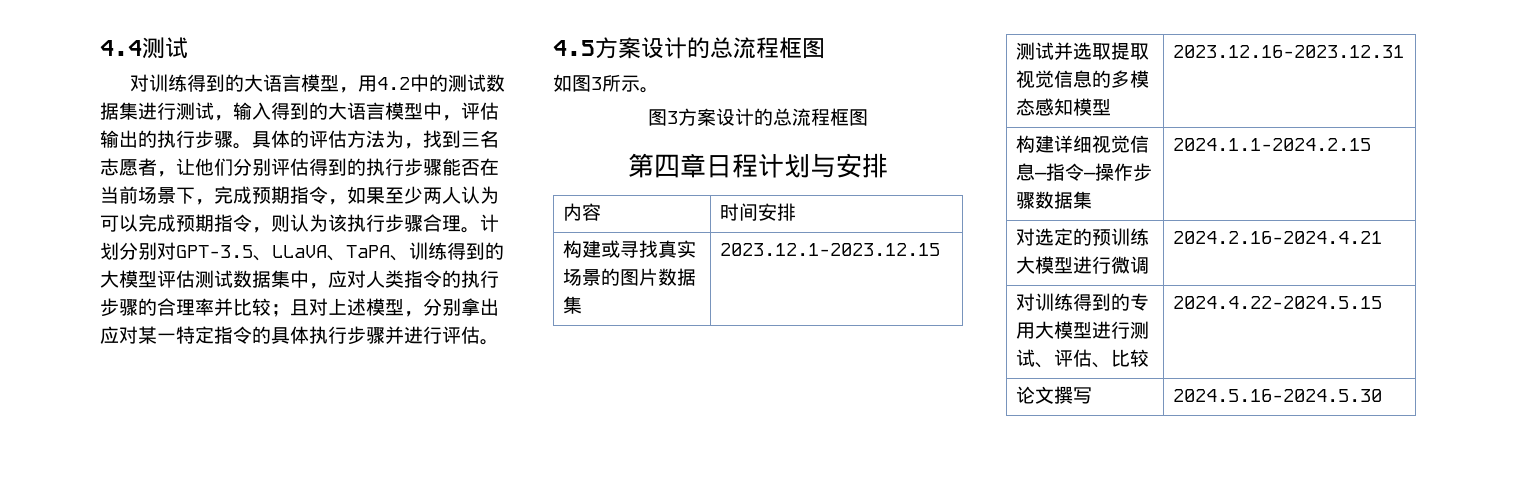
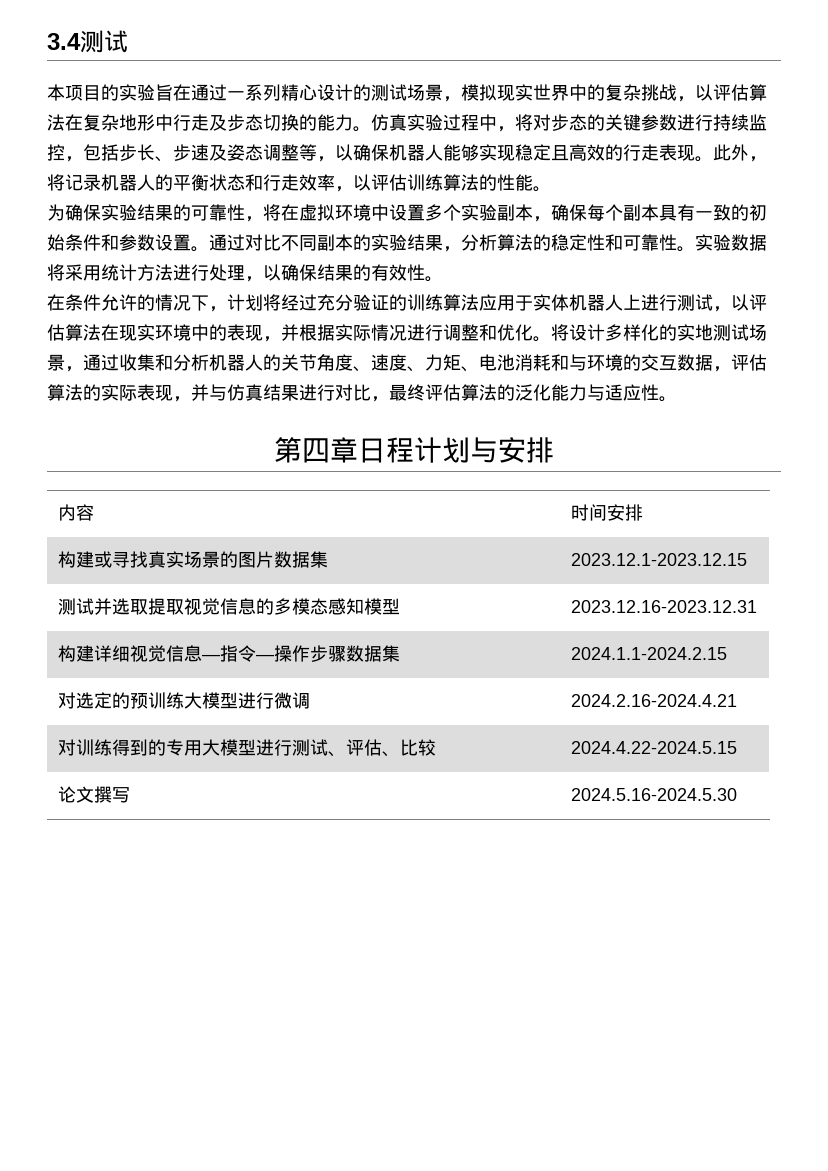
- 4.4测试
+ 3.4测试
- 对训练得到的大语言模型，用4.2中的测试数据集进行测试，输入得到的大语言模型中，评估输出的执行步骤。具体的评估方法为，找到三名志愿者，让他们分别评估得到的执行步骤能否在当前场景下，完成预期指令，如果至少两人认为可以完成预期指令，则认为该执行步骤合理。计划分别对GPT-3.5、LLaVA、TaPA、训练得到的大模型评估测试数据集中，应对人类指令的执行步骤的合理率并比较；且对上述模型，分别拿出应对某一特定指令的具体执行步骤并进行评估。
- 4.5方案设计的总流程框图
- 如图3所示。
- 图3方案设计的总流程框图
+ 本项目的实验旨在通过一系列精心设计的测试场景，模拟现实世界中的复杂挑战，以评估算法在复杂地形中行走及步态切换的能力。仿真实验过程中，将对步态的关键参数进行持续监控，包括步长、步速及姿态调整等，以确保机器人能够实现稳定且高效的行走表现。此外，将记录机器人的平衡状态和行走效率，以评估训练算法的性能。
+ 为确保实验结果的可靠性，将在虚拟环境中设置多个实验副本，确保每个副本具有一致的初始条件和参数设置。通过对比不同副本的实验结果，分析算法的稳定性和可靠性。实验数据将采用统计方法进行处理，以确保结果的有效性。
+ 在条件允许的情况下，计划将经过充分验证的训练算法应用于实体机器人上进行测试，以评估算法在现实环境中的表现，并根据实际情况进行调整和优化。将设计多样化的实地测试场景，通过收集和分析机器人的关节角度、速度、力矩、电池消耗和与环境的交互数据，评估算法的实际表现，并与仿真结果进行对比，最终评估算法的泛化能力与适应性。

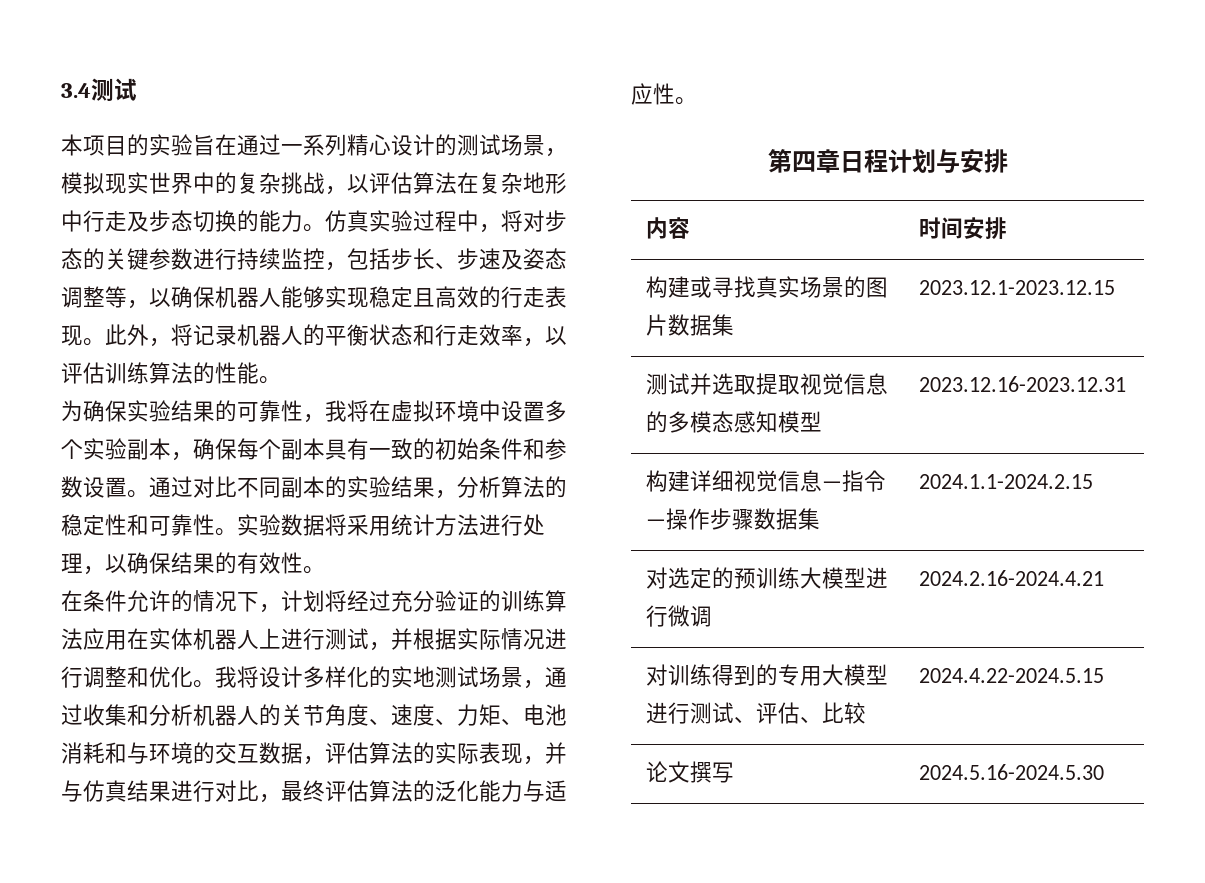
- 为确保实验结果的可靠性，将在虚拟环境中设置多个实验副本，确保每个副本具有一致的初始条件和参数设置。
+ 为确保实验结果的可靠性，我将在虚拟环境中设置多个实验副本，确保每个副本具有一致的初始条件和参数设置。
- 在条件允许的情况下，计划将经过充分验证的训练算法应用于实体机器人上进行测试，以评估算法在现实环境中的表现，并根据实际情况进行调整和优化。
+ 在条件允许的情况下，计划将经过充分验证的训练算法应用在实体机器人上进行测试，并根据实际情况进行调整和优化。
- 将设计多样化的实地测试场景，通过收集和分析机器人的关节角度、速度、力矩、电池消耗和与环境的交互数据，评估算法的实际表现，并与仿真结果进行对比，最终评估算法的泛化能力与适应性。
+ 我将设计多样化的实地测试场景，通过收集和分析机器人的关节角度、速度、力矩、电池消耗和与环境的交互数据，评估算法的实际表现，并与仿真结果进行对比，最终评估算法的泛化能力与适应性。

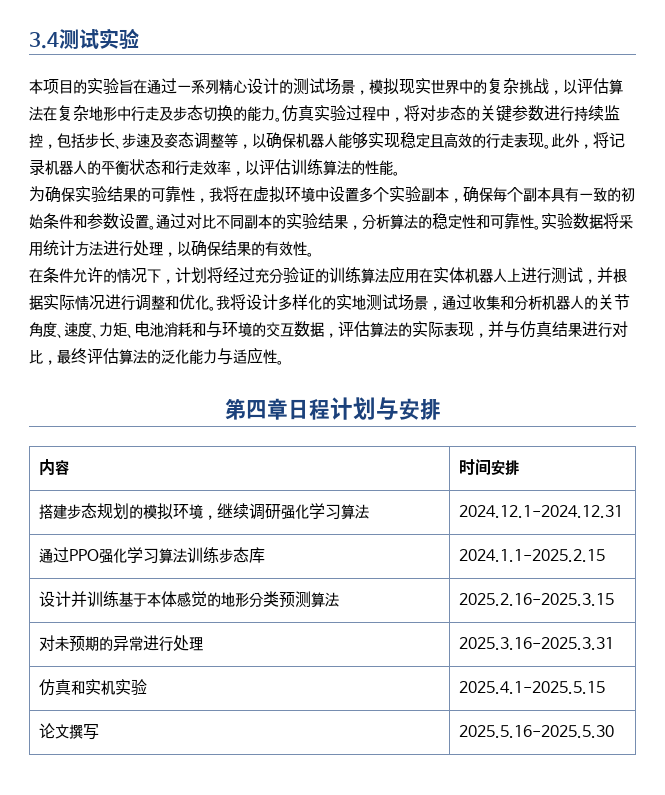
- 3.4测试
+ 3.4测试实验
- 构建或寻找真实场景的图片数据集 | 2023.12.1-2023.12.15
- 测试并选取提取视觉信息的多模态感知模型 | 2023.12.16-2023.12.31
- 构建详细视觉信息—指令—操作步骤数据集 | 2024.1.1-2024.2.15
- 对选定的预训练大模型进行微调 | 2024.2.16-2024.4.21
- 对训练得到的专用大模型进行测试、评估、比较 | 2024.4.22-2024.5.15
+ 搭建步态规划的模拟环境，继续调研强化学习算法 | 2024.12.1-2024.12.31
+ 通过PPO强化学习算法训练步态库 | 2024.1.1-2025.2.15
+ 设计并训练基于本体感觉的地形分类预测算法 | 2025.2.16-2025.3.15
+ 对未预期的异常进行处理 | 2025.3.16-2025.3.31
+ 仿真和实机实验 | 2025.4.1-2025.5.15
- 论文撰写 | 2024.5.16-2024.5.30
+ 论文撰写 | 2025.5.16-2025.5.30

